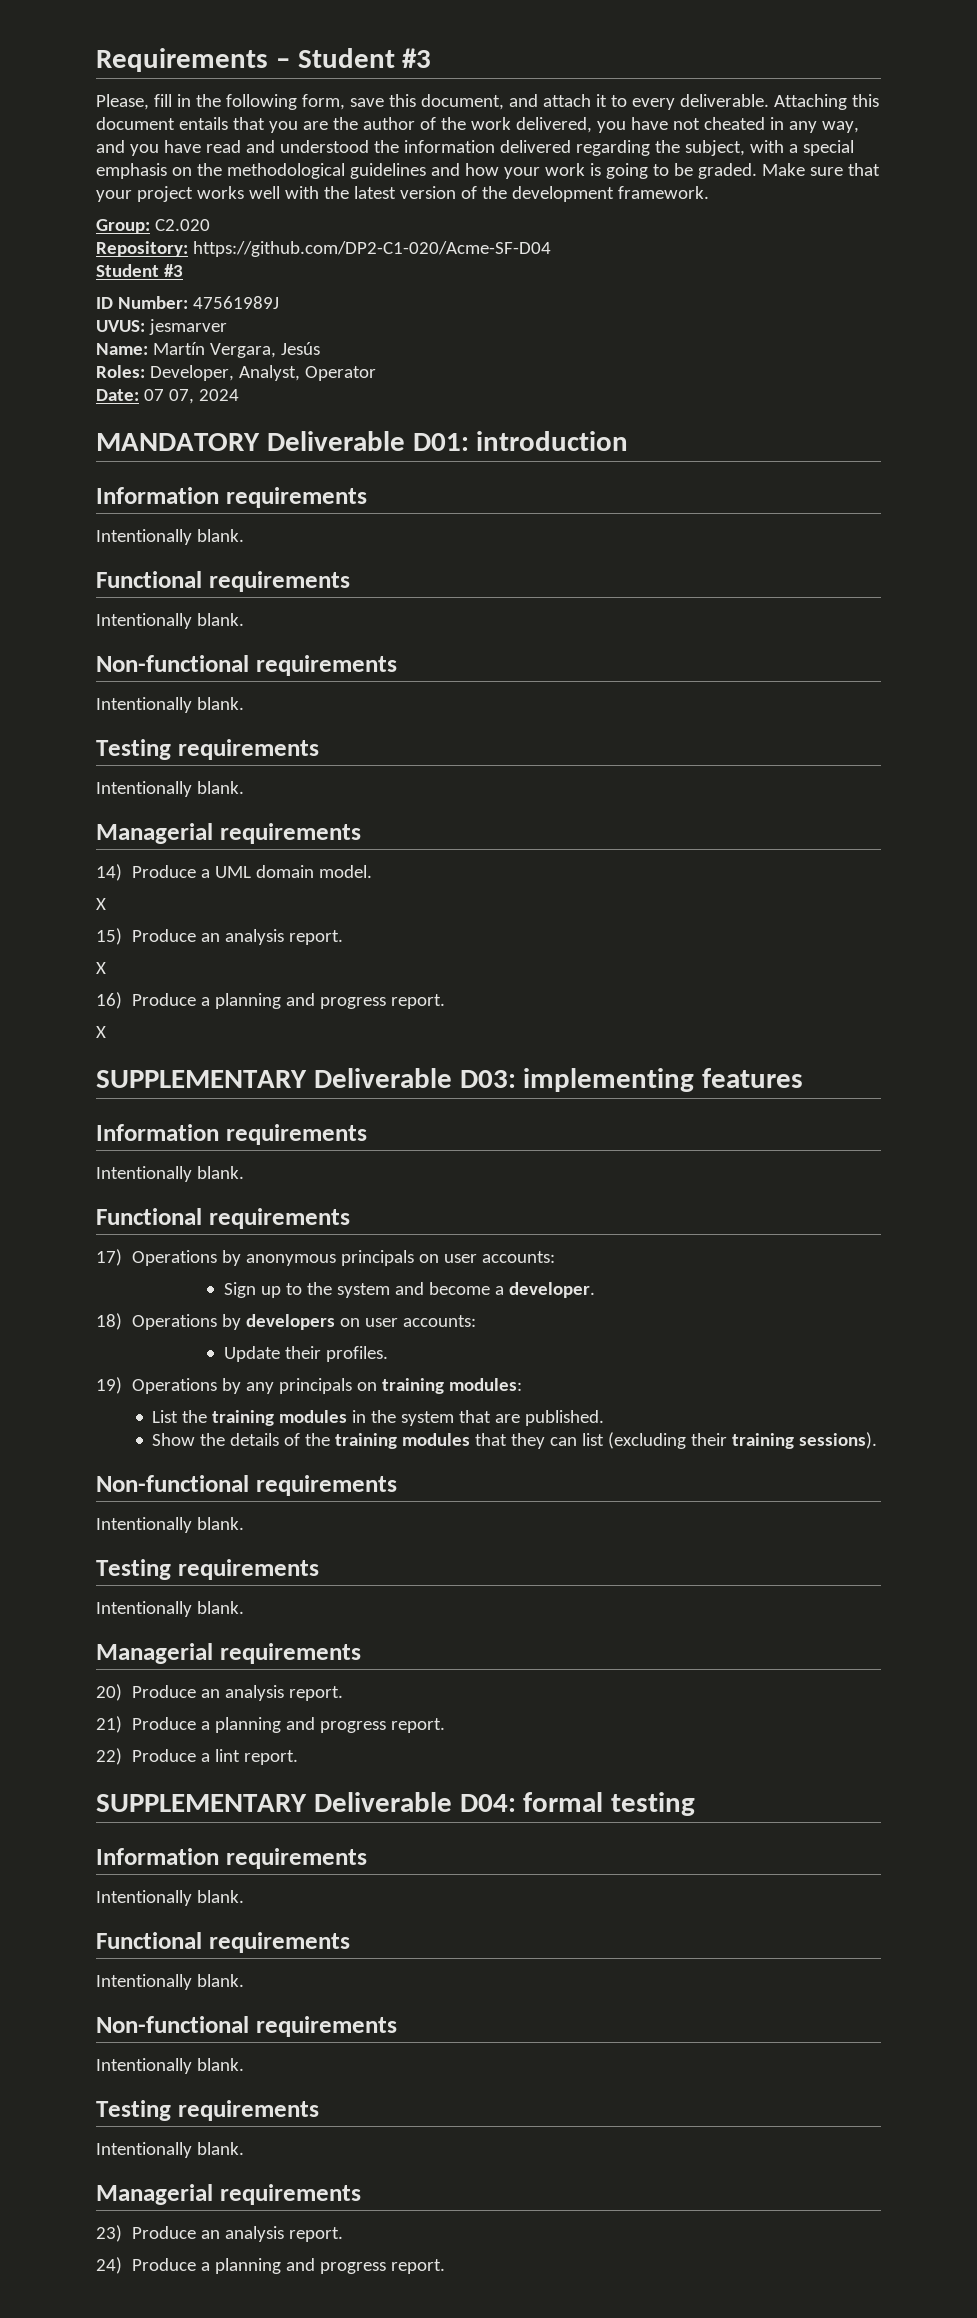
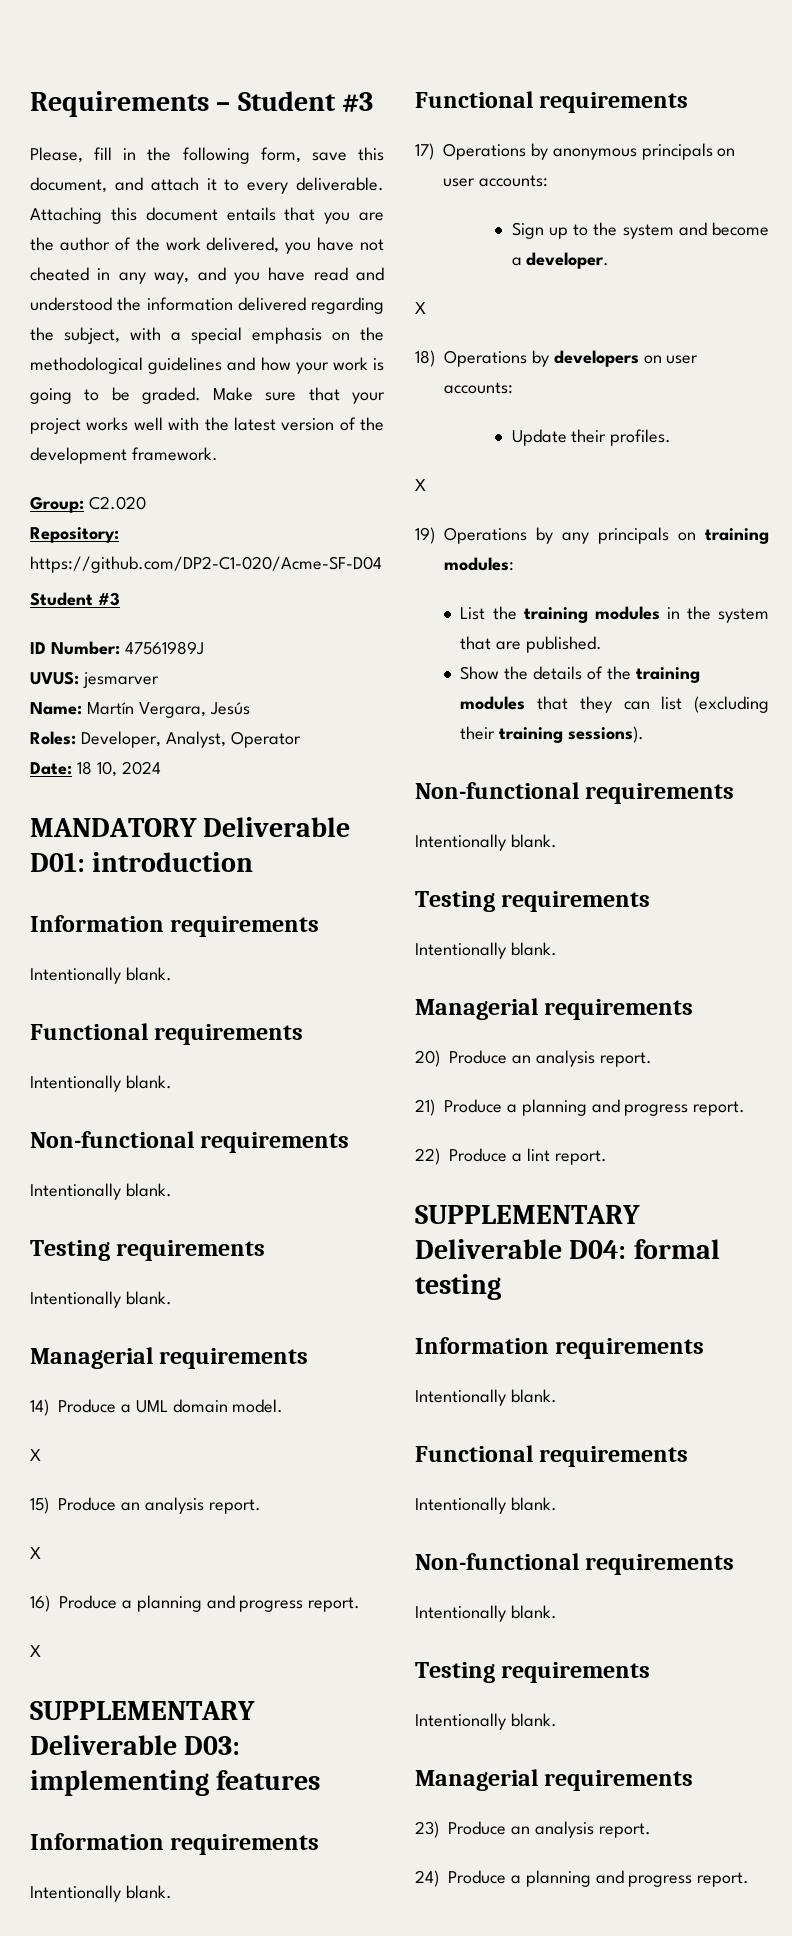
- Date: 07 07, 2024
+ Date: 18 10, 2024
  Sign up to the system and become a developer.
+ X
  Update their profiles.
+ X

